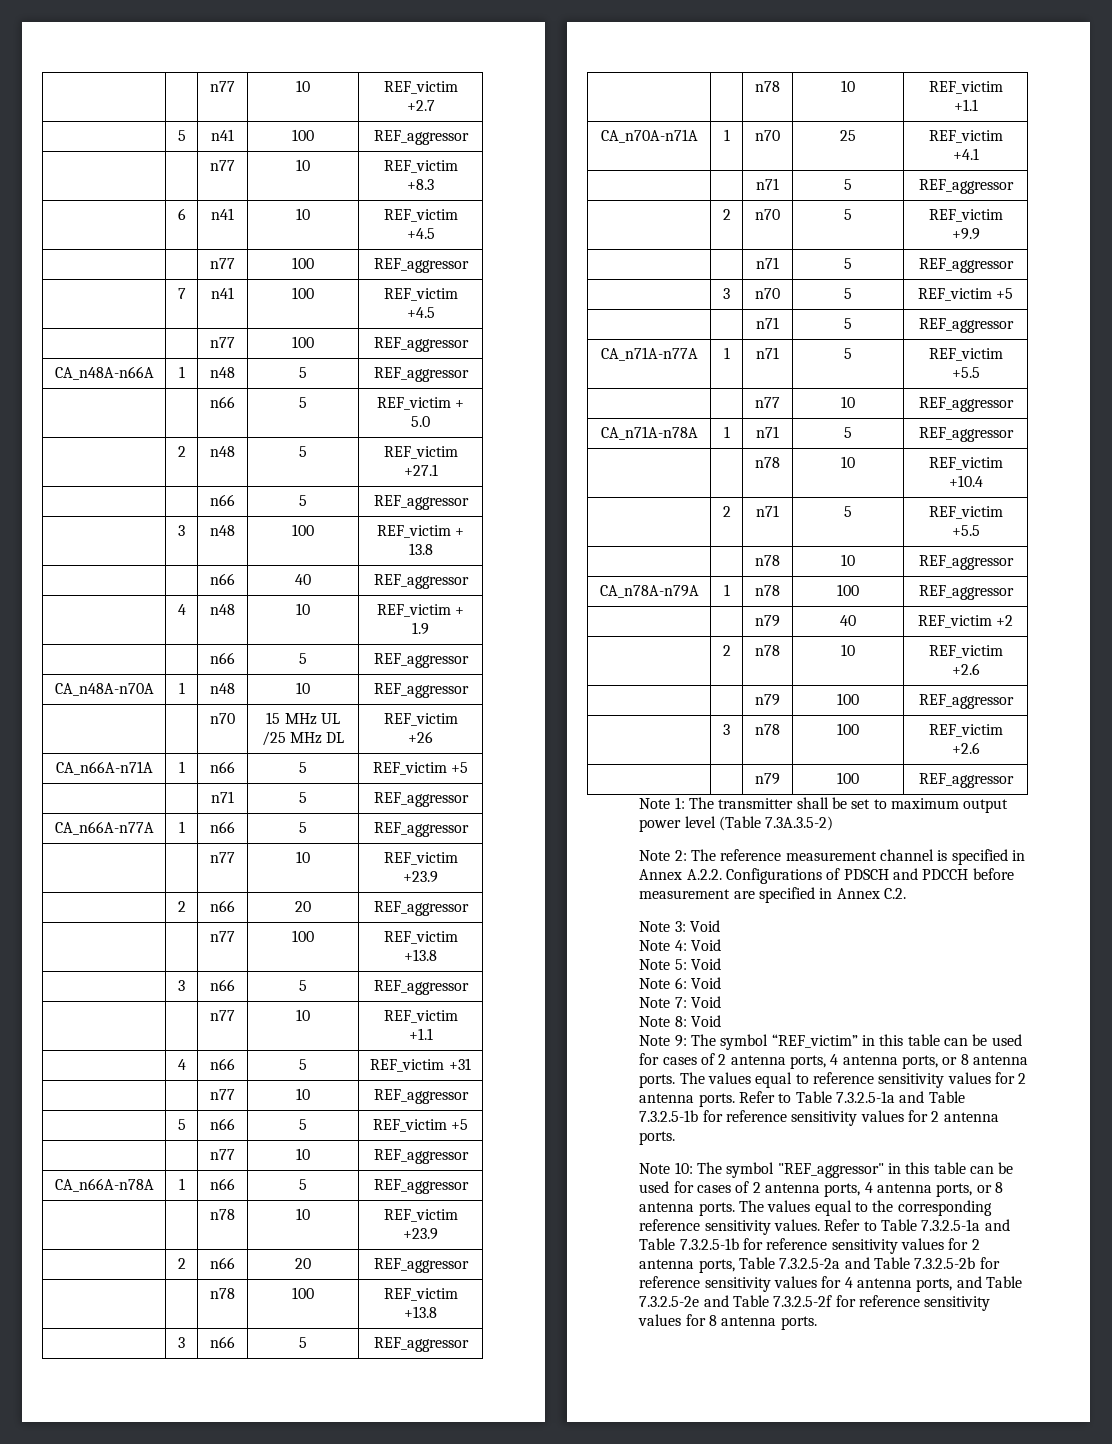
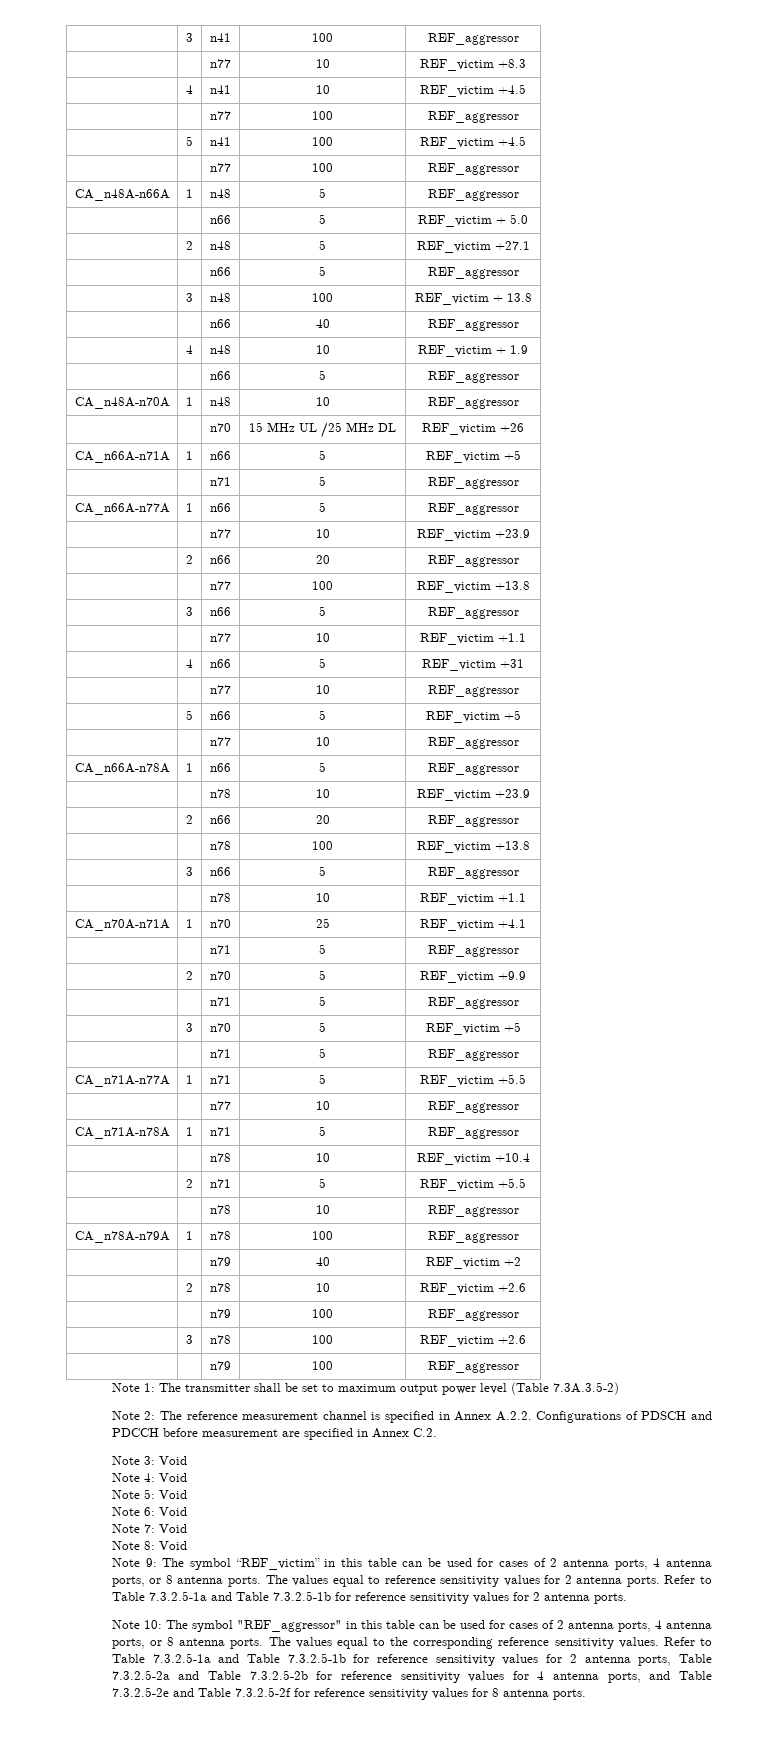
- | | n77 | 10 | REF_victim +2.7
- | 5 | n41 | 100 | REF_aggressor
+ | 3 | n41 | 100 | REF_aggressor
- | 6 | n41 | 10 | REF_victim +4.5
+ | 4 | n41 | 10 | REF_victim +4.5
- | 7 | n41 | 100 | REF_victim +4.5
+ | 5 | n41 | 100 | REF_victim +4.5

